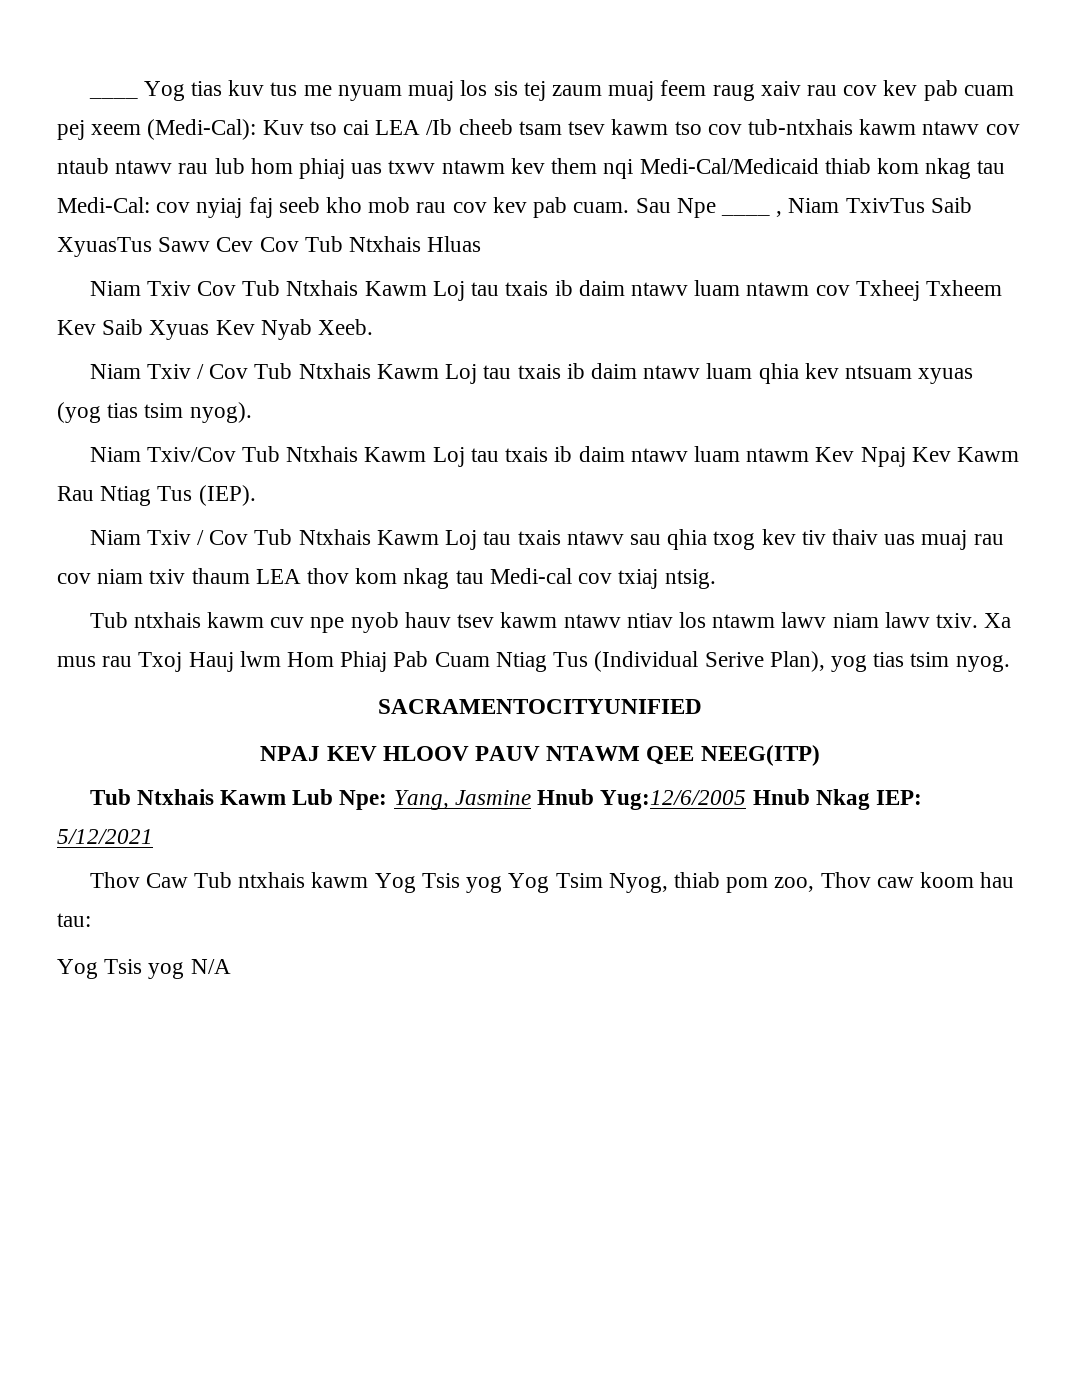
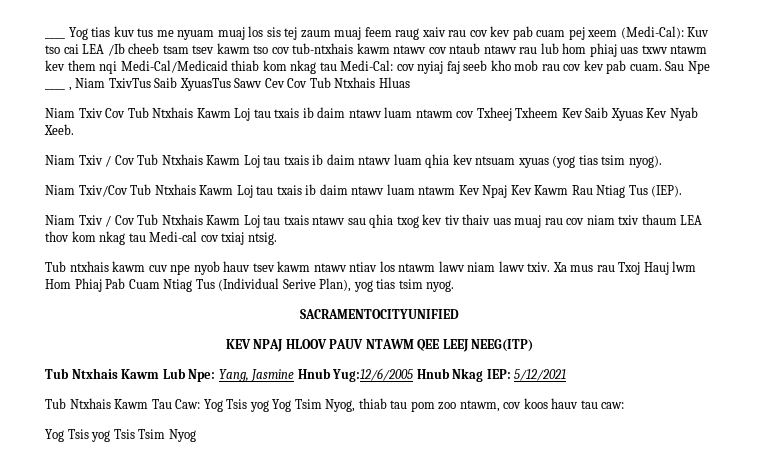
- NPAJ KEV HLOOV PAUV NTAWM QEE NEEG(ITP)
+ KEV NPAJ HLOOV PAUV NTAWM QEE LEEJ NEEG(ITP)
- Thov Caw Tub ntxhais kawm Yog Tsis yog Yog Tsim Nyog, thiab pom zoo, Thov caw koom hau tau:
- Yog Tsis yog N/A
+ Tub Ntxhais Kawm Tau Caw: Yog Tsis yog Yog Tsim Nyog, thiab tau pom zoo ntawm, cov koos hauv tau caw:
+ Yog Tsis yog Tsis Tsim Nyog

